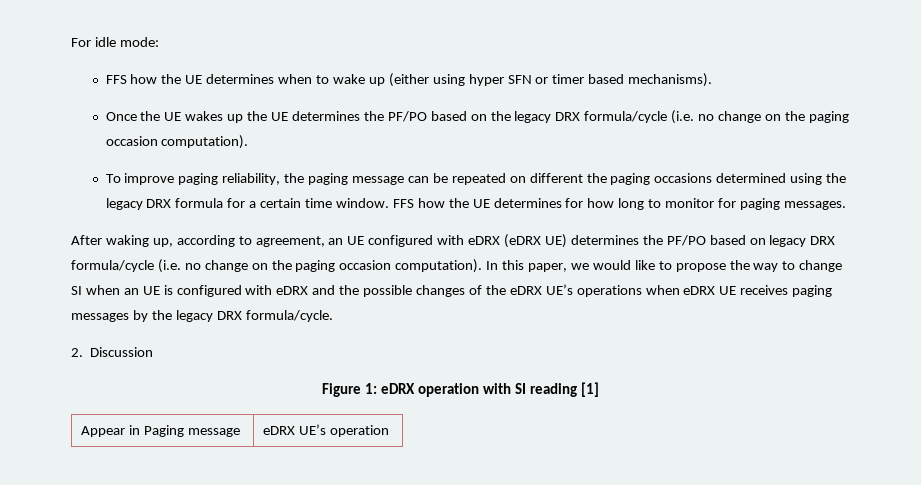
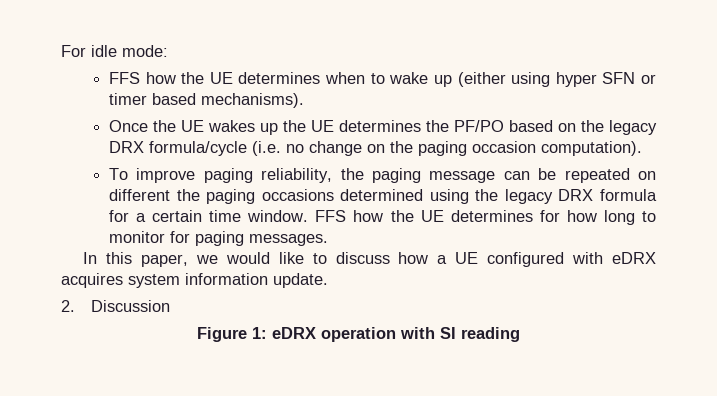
- After waking up, according to agreement, an UE configured with eDRX (eDRX UE) determines the PF/PO based on legacy DRX formula/cycle (i.e. no change on the paging occasion computation). In this paper, we would like to propose the way to change SI when an UE is configured with eDRX and the possible changes of the eDRX UE’s operations when eDRX UE receives paging messages by the legacy DRX formula/cycle.
+ In this paper, we would like to discuss how a UE configured with eDRX acquires system information update.
- Figure 1: eDRX operation with SI reading [1]
- Appear in Paging message | eDRX UE’s operation
+ Figure 1: eDRX operation with SI reading

